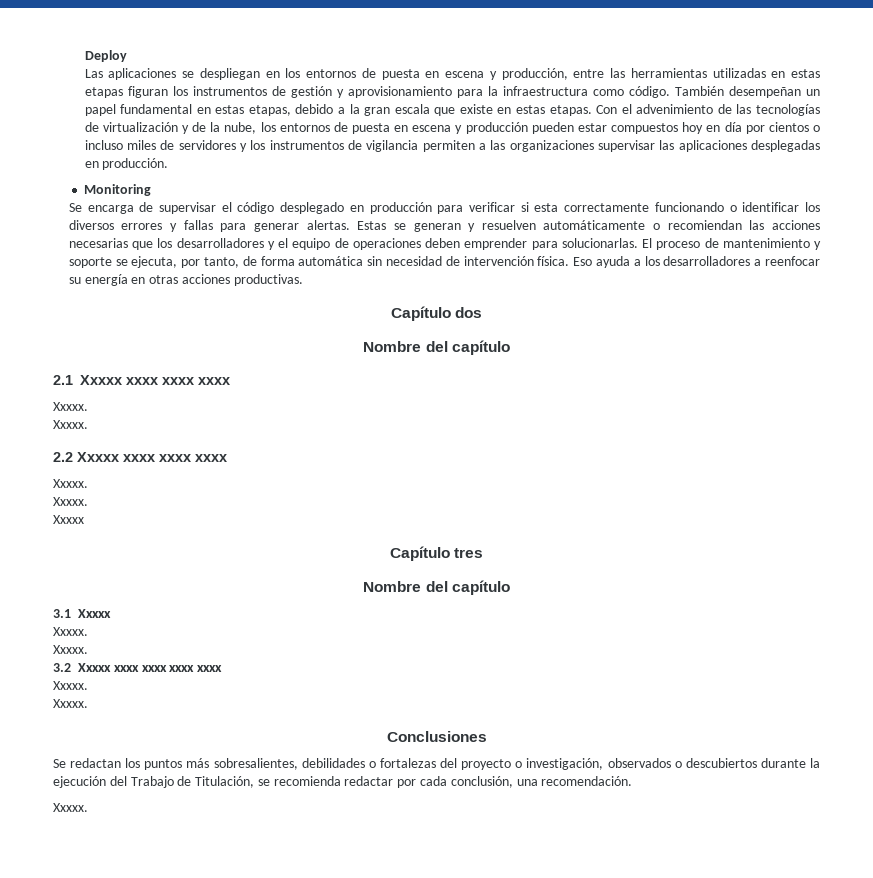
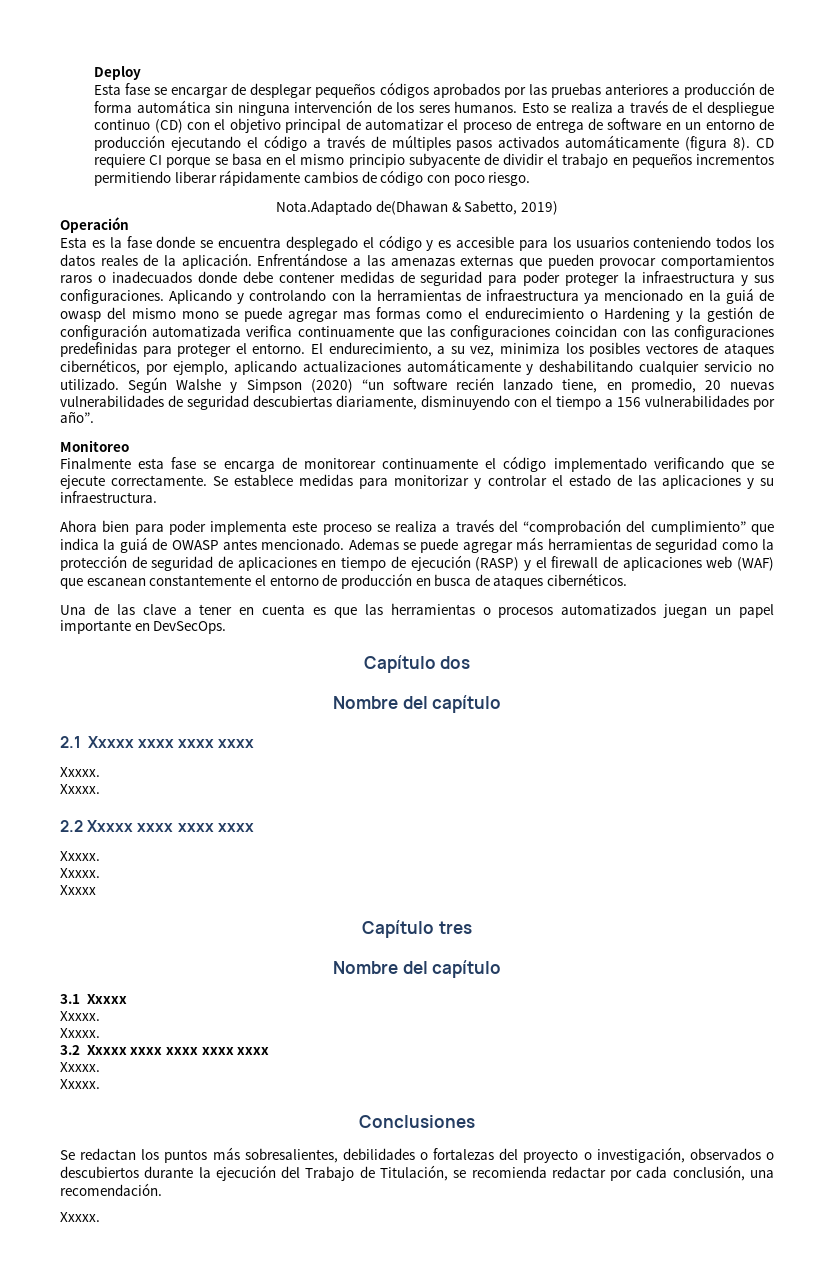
- Las aplicaciones se despliegan en los entornos de puesta en escena y producción, entre las herramientas utilizadas en estas etapas figuran los instrumentos de gestión y aprovisionamiento para la infraestructura como código. También desempeñan un papel fundamental en estas etapas, debido a la gran escala que existe en estas etapas. Con el advenimiento de las tecnologías de virtualización y de la nube, los entornos de puesta en escena y producción pueden estar compuestos hoy en día por cientos o incluso miles de servidores y los instrumentos de vigilancia permiten a las organizaciones supervisar las aplicaciones desplegadas en producción.
- Monitoring
- Se encarga de supervisar el código desplegado en producción para verificar si esta correctamente funcionando o identificar los diversos errores y fallas para generar alertas. Estas se generan y resuelven automáticamente o recomiendan las acciones necesarias que los desarrolladores y el equipo de operaciones deben emprender para solucionarlas. El proceso de mantenimiento y soporte se ejecuta, por tanto, de forma automática sin necesidad de intervención física. Eso ayuda a los desarrolladores a reenfocar su energía en otras acciones productivas.
+ Esta fase se encargar de desplegar pequeños códigos aprobados por las pruebas anteriores a producción de forma automática sin ninguna intervención de los seres humanos. Esto se realiza a través de el despliegue continuo (CD) con el objetivo principal de automatizar el proceso de entrega de software en un entorno de producción ejecutando el código a través de múltiples pasos activados automáticamente (figura 8). CD requiere CI porque se basa en el mismo principio subyacente de dividir el trabajo en pequeños incrementos permitiendo liberar rápidamente cambios de código con poco riesgo.
+ Nota.Adaptado de(Dhawan & Sabetto, 2019)
+ Operación
+ Esta es la fase donde se encuentra desplegado el código y es accesible para los usuarios conteniendo todos los datos reales de la aplicación. Enfrentándose a las amenazas externas que pueden provocar comportamientos raros o inadecuados donde debe contener medidas de seguridad para poder proteger la infraestructura y sus configuraciones. Aplicando y controlando con la herramientas de infraestructura ya mencionado en la guiá de owasp del mismo mono se puede agregar mas formas como el endurecimiento o Hardening y la gestión de configuración automatizada verifica continuamente que las configuraciones coincidan con las configuraciones predefinidas para proteger el entorno. El endurecimiento, a su vez, minimiza los posibles vectores de ataques cibernéticos, por ejemplo, aplicando actualizaciones automáticamente y deshabilitando cualquier servicio no utilizado. Según Walshe y Simpson (2020) “un software recién lanzado tiene, en promedio, 20 nuevas vulnerabilidades de seguridad descubiertas diariamente, disminuyendo con el tiempo a 156 vulnerabilidades por año”.
+ Monitoreo
+ Finalmente esta fase se encarga de monitorear continuamente el código implementado verificando que se ejecute correctamente. Se establece medidas para monitorizar y controlar el estado de las aplicaciones y su infraestructura.
+ Ahora bien para poder implementa este proceso se realiza a través del “comprobación del cumplimiento” que indica la guiá de OWASP antes mencionado. Ademas se puede agregar más herramientas de seguridad como la protección de seguridad de aplicaciones en tiempo de ejecución (RASP) y el firewall de aplicaciones web (WAF) que escanean constantemente el entorno de producción en busca de ataques cibernéticos.
+ Una de las clave a tener en cuenta es que las herramientas o procesos automatizados juegan un papel importante en DevSecOps.

